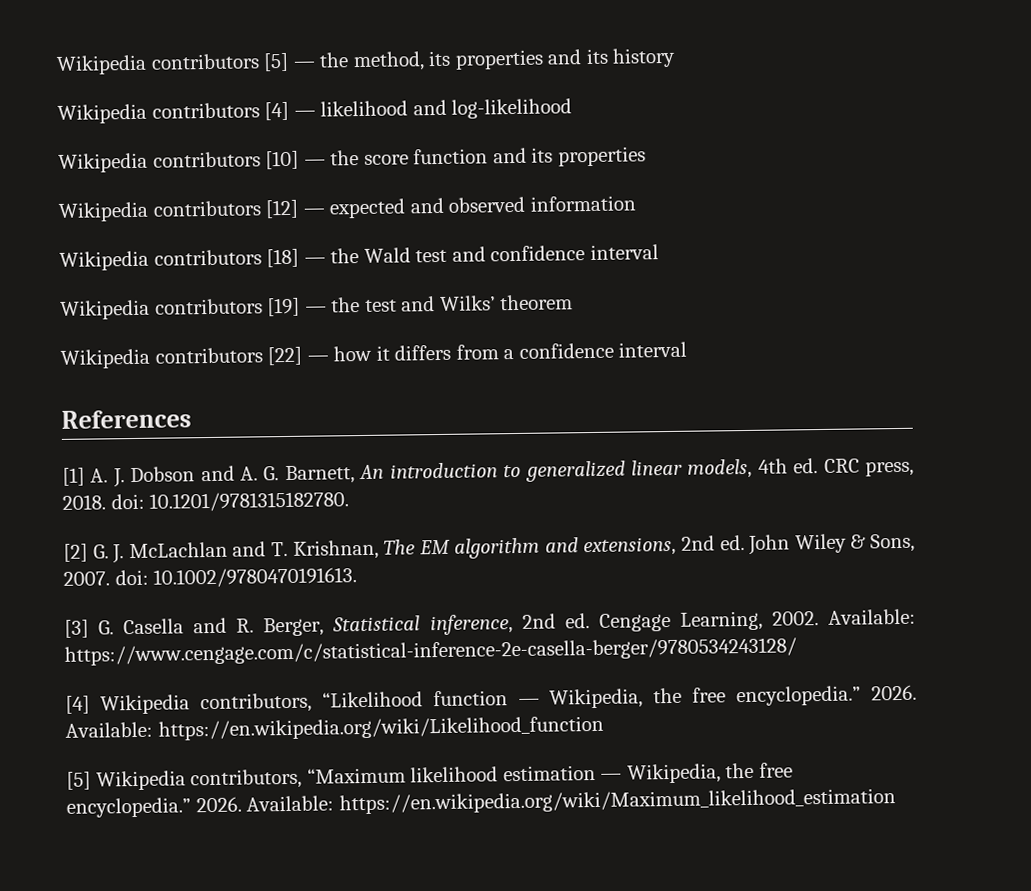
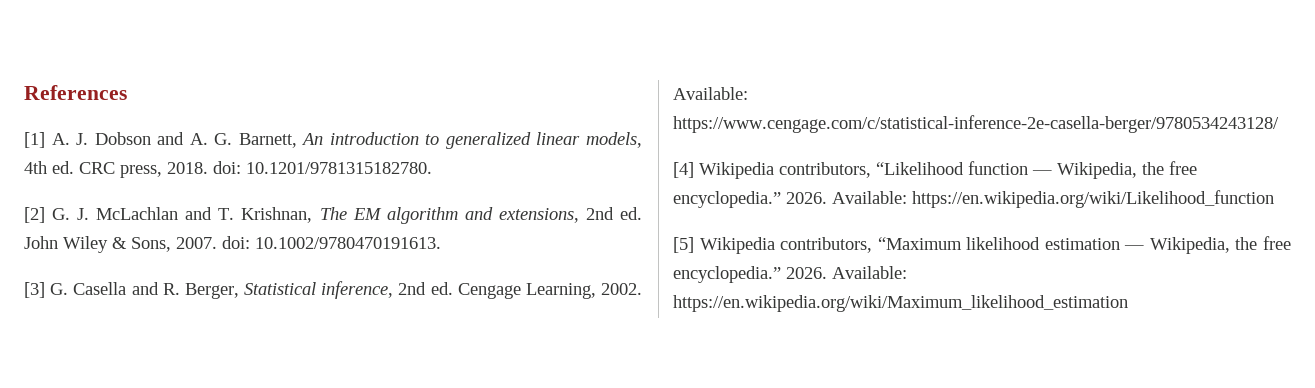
- Wikipedia contributors [5] — the method, its properties and its history
- Wikipedia contributors [4] — likelihood and log-likelihood
- Wikipedia contributors [10] — the score function and its properties
- Wikipedia contributors [12] — expected and observed information
- Wikipedia contributors [18] — the Wald test and confidence interval
- Wikipedia contributors [19] — the test and Wilks’ theorem
- Wikipedia contributors [22] — how it differs from a confidence interval

